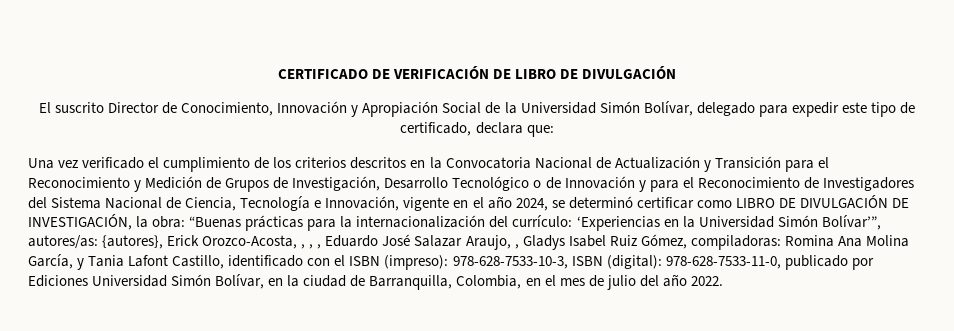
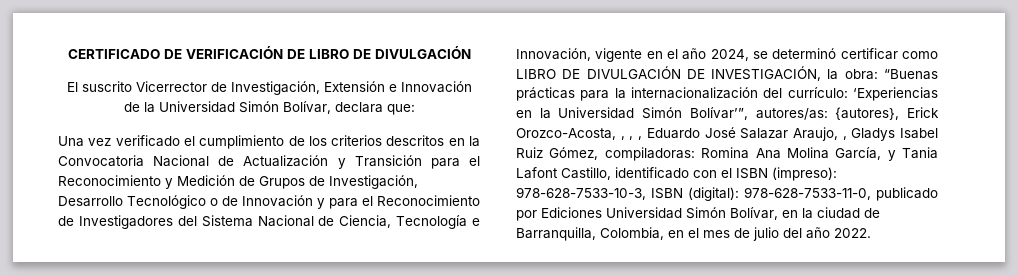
- El suscrito Director de Conocimiento, Innovación y Apropiación Social de la Universidad Simón Bolívar, delegado para expedir este tipo de certificado, declara que:
+ El suscrito Vicerrector de Investigación, Extensión e Innovación de la Universidad Simón Bolívar, declara que:

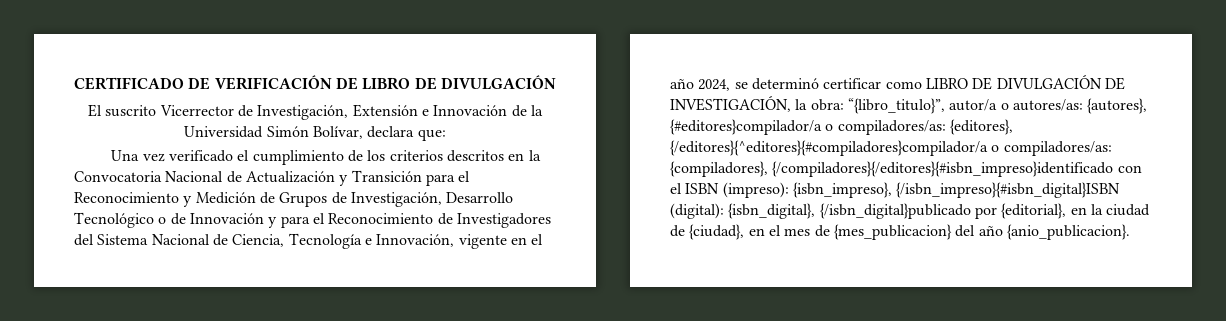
- “Buenas prácticas para la internacionalización del currículo: ‘Experiencias en la Universidad Simón Bolívar’”, autores/as: {autores}, Erick Orozco-Acosta, , , , Eduardo José Salazar Araujo, , Gladys Isabel Ruiz Gómez, compiladoras: Romina Ana Molina García, y Tania Lafont Castillo, identificado con el ISBN (impreso): 978-628-7533-10-3, ISBN (digital): 978-628-7533-11-0, publicado por Ediciones Universidad Simón Bolívar, en la ciudad de Barranquilla, Colombia, en el mes de julio del año 2022.
+ “{libro_titulo}”, autor/a o autores/as: {autores}, {#editores}compilador/a o compiladores/as: {editores}, {/editores}{^editores}{#compiladores}compilador/a o compiladores/as: {compiladores}, {/compiladores}{/editores}{#isbn_impreso}identificado con el ISBN (impreso): {isbn_impreso}, {/isbn_impreso}{#isbn_digital}ISBN (digital): {isbn_digital}, {/isbn_digital}publicado por {editorial}, en la ciudad de {ciudad}, en el mes de {mes_publicacion} del año {anio_publicacion}.

